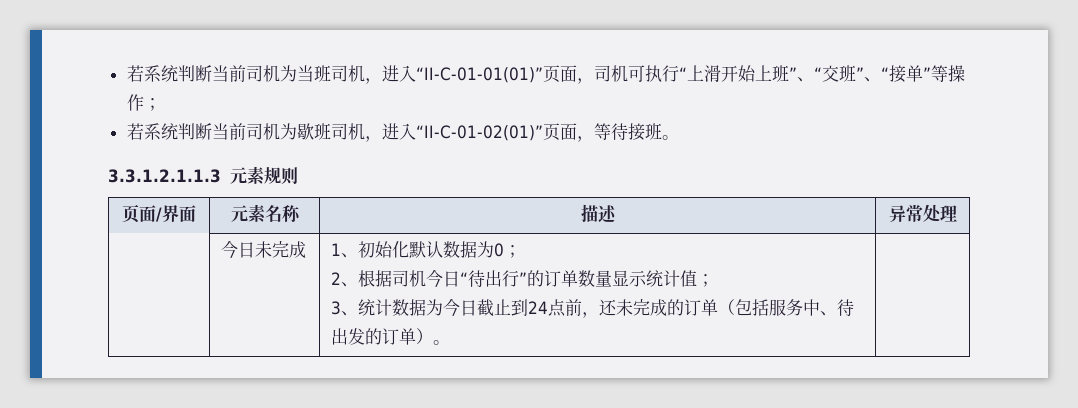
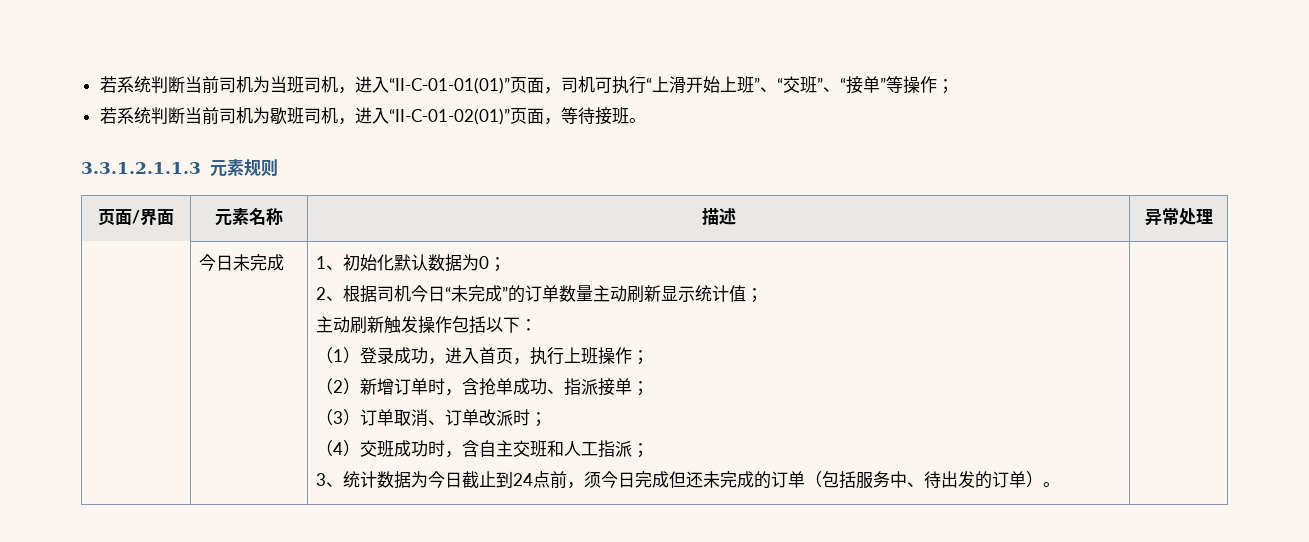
- 2、根据司机今日“待出行”的订单数量显示统计值；
+ 2、根据司机今日“未完成”的订单数量主动刷新显示统计值；
+ 主动刷新触发操作包括以下：
+ （1）登录成功，进入首页，执行上班操作；
+ （2）新增订单时，含抢单成功、指派接单；
+ （3）订单取消、订单改派时；
+ （4）交班成功时，含自主交班和人工指派；
- 3、统计数据为今日截止到24点前，还未完成的订单（包括服务中、待出发的订单）。
+ 3、统计数据为今日截止到24点前，须今日完成但还未完成的订单（包括服务中、待出发的订单）。

